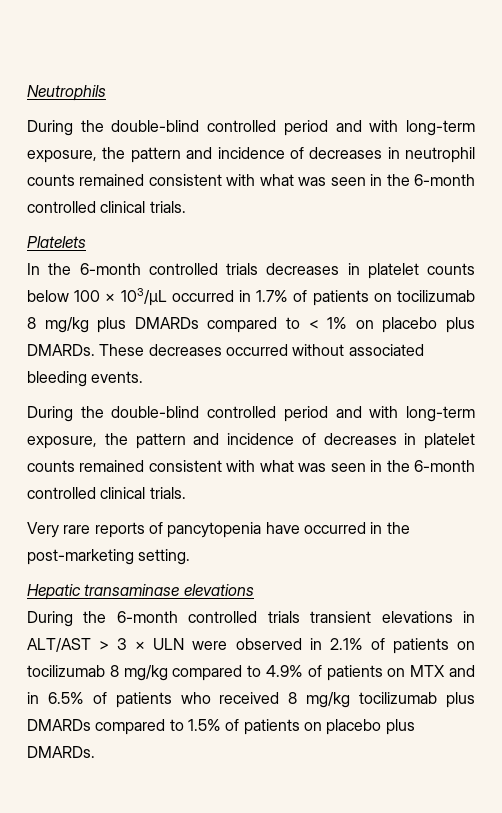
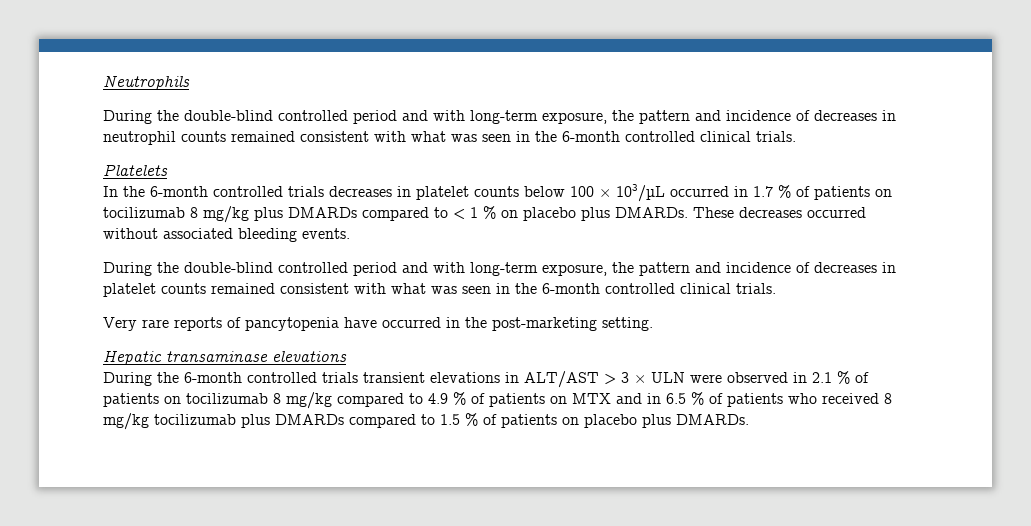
- In the 6-month controlled trials decreases in platelet counts below 100 × 103/µL occurred in 1.7% of patients on tocilizumab 8 mg/kg plus DMARDs compared to < 1% on placebo plus DMARDs.
+ In the 6-month controlled trials decreases in platelet counts below 100 × 103/µL occurred in 1.7 % of patients on tocilizumab 8 mg/kg plus DMARDs compared to < 1 % on placebo plus DMARDs.
- During the 6-month controlled trials transient elevations in ALT/AST > 3 × ULN were observed in 2.1% of patients on tocilizumab 8 mg/kg compared to 4.9% of patients on MTX and in 6.5% of patients who received 8 mg/kg tocilizumab plus DMARDs compared to 1.5% of patients on placebo plus DMARDs.
+ During the 6-month controlled trials transient elevations in ALT/AST > 3 × ULN were observed in 2.1 % of patients on tocilizumab 8 mg/kg compared to 4.9 % of patients on MTX and in 6.5 % of patients who received 8 mg/kg tocilizumab plus DMARDs compared to 1.5 % of patients on placebo plus DMARDs.

